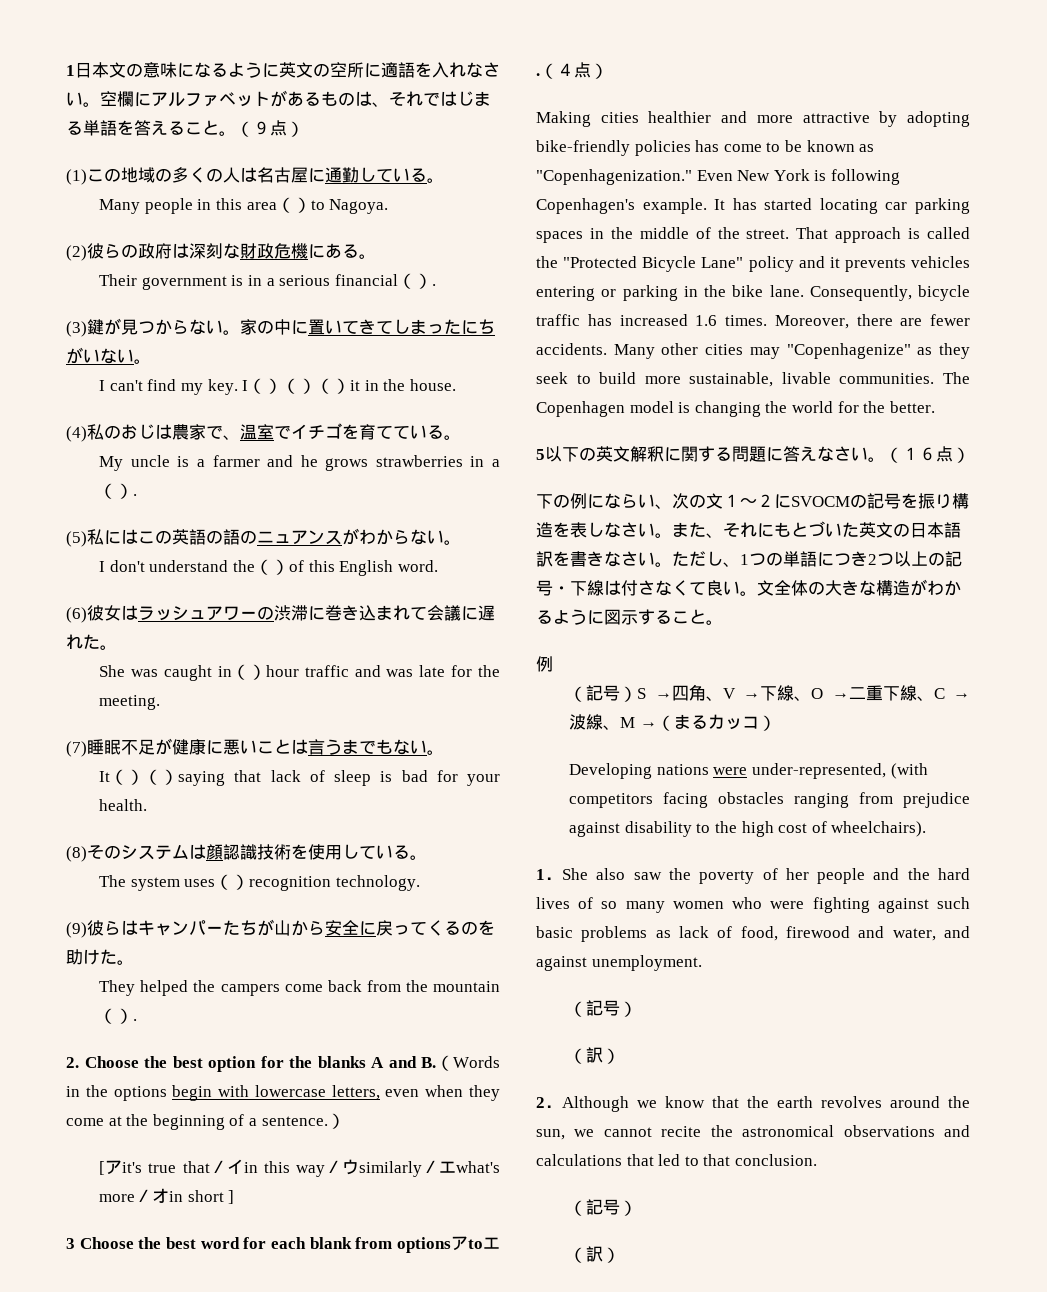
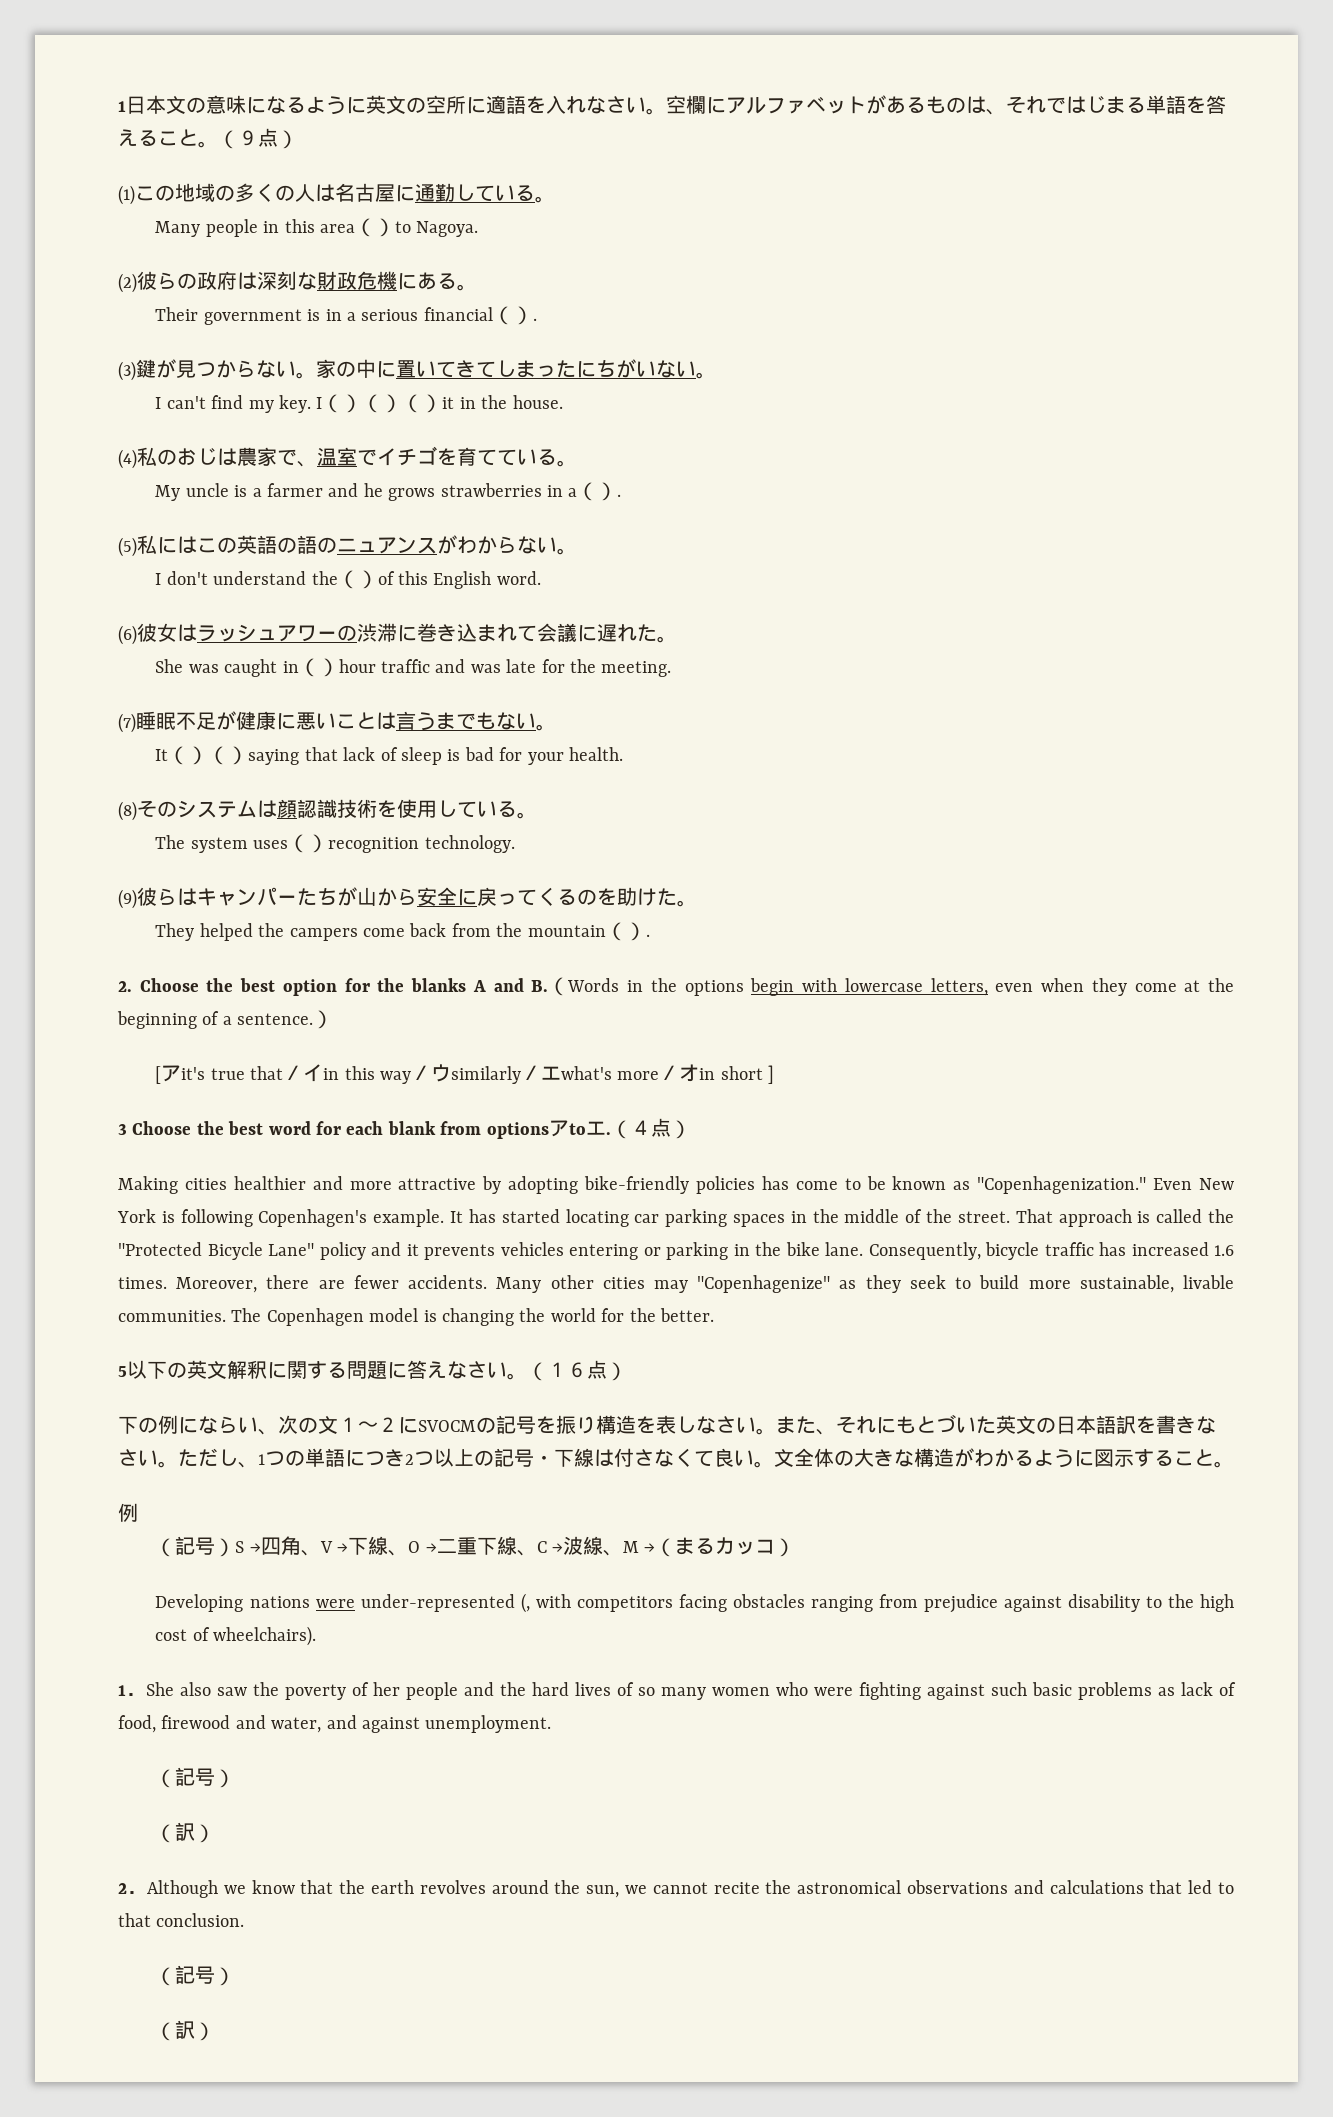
- Developing nations were under-represented, (with competitors facing obstacles ranging from prejudice against disability to the high cost of wheelchairs).
+ Developing nations were under-represented (, with competitors facing obstacles ranging from prejudice against disability to the high cost of wheelchairs).

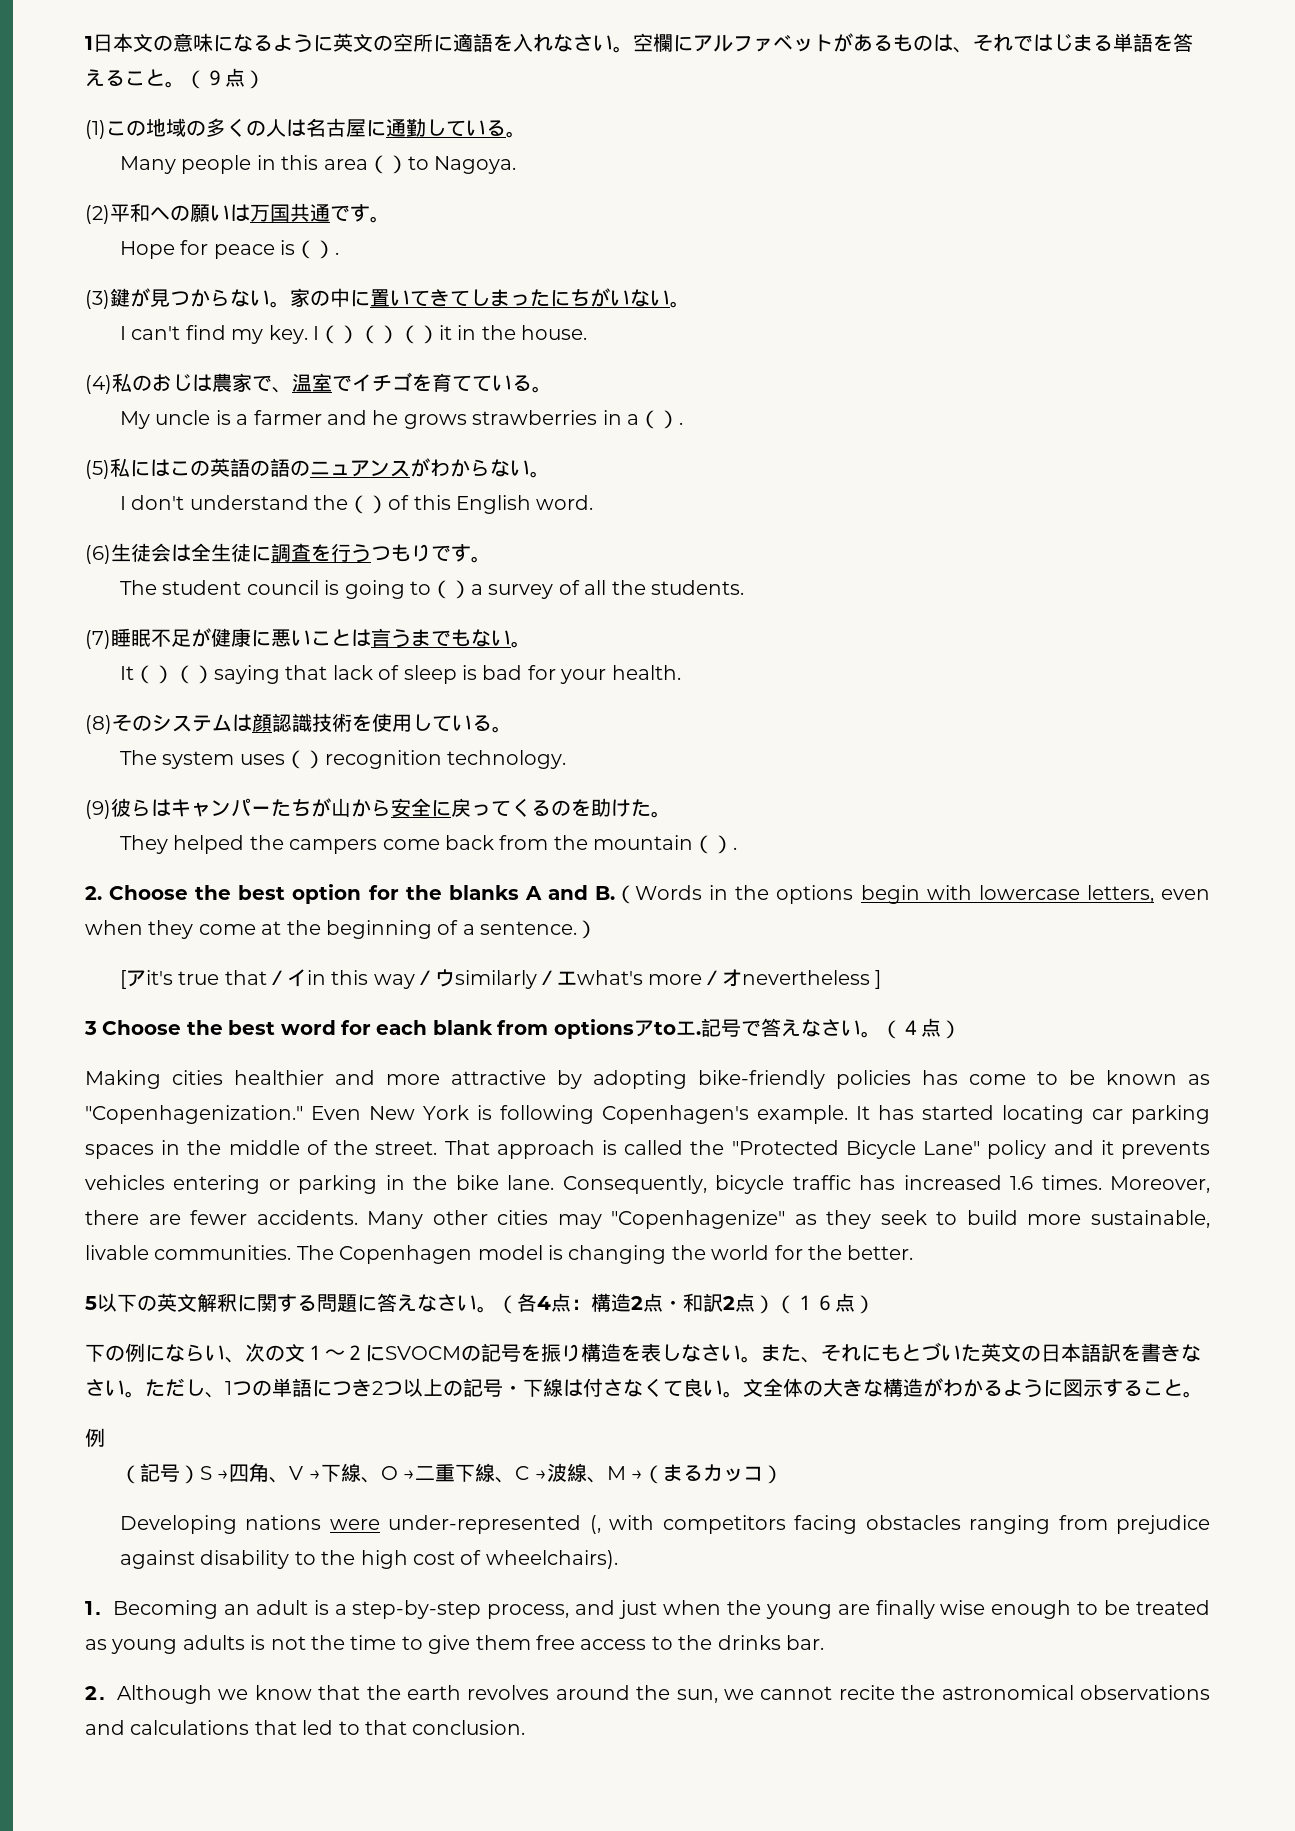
- (2)彼らの政府は深刻な財政危機にある。
- Their government is in a serious financial（）.
+ (2)平和への願いは万国共通です。
+ Hope for peace is（）.
- (6)彼女はラッシュアワーの渋滞に巻き込まれて会議に遅れた。
- She was caught in（）hour traffic and was late for the meeting.
+ (6)生徒会は全生徒に調査を行うつもりです。
+ The student council is going to（）a survey of all the students.
- [アit's true that／イin this way／ウsimilarly／エwhat's more／オin short ]
+ [アit's true that／イin this way／ウsimilarly／エwhat's more／オnevertheless ]
+ 記号で答えなさい。
- （１６点）
+ （各4点：構造2点・和訳2点）（１６点）
- 1．She also saw the poverty of her people and the hard lives of so many women who were fighting against such basic problems as lack of food, firewood and water, and against unemployment.
- （記号）
- （訳）
+ 1．Becoming an adult is a step-by-step process, and just when the young are finally wise enough to be treated as young adults is not the time to give them free access to the drinks bar.
  2．Although we know that the earth revolves around the sun, we cannot recite the astronomical observations and calculations that led to that conclusion.
- （記号）
- （訳）

